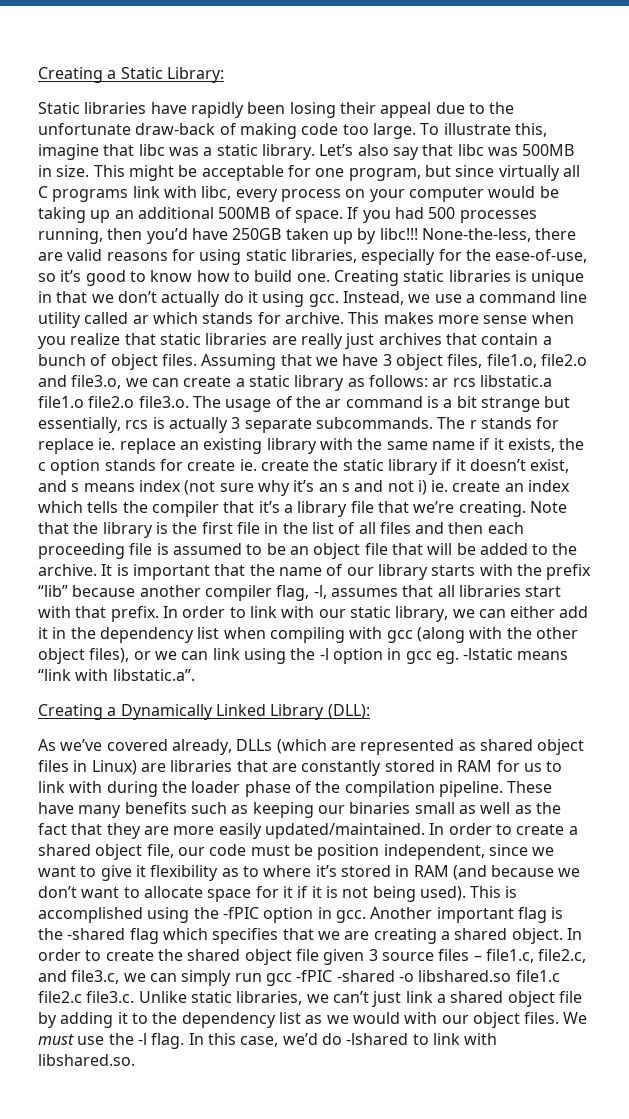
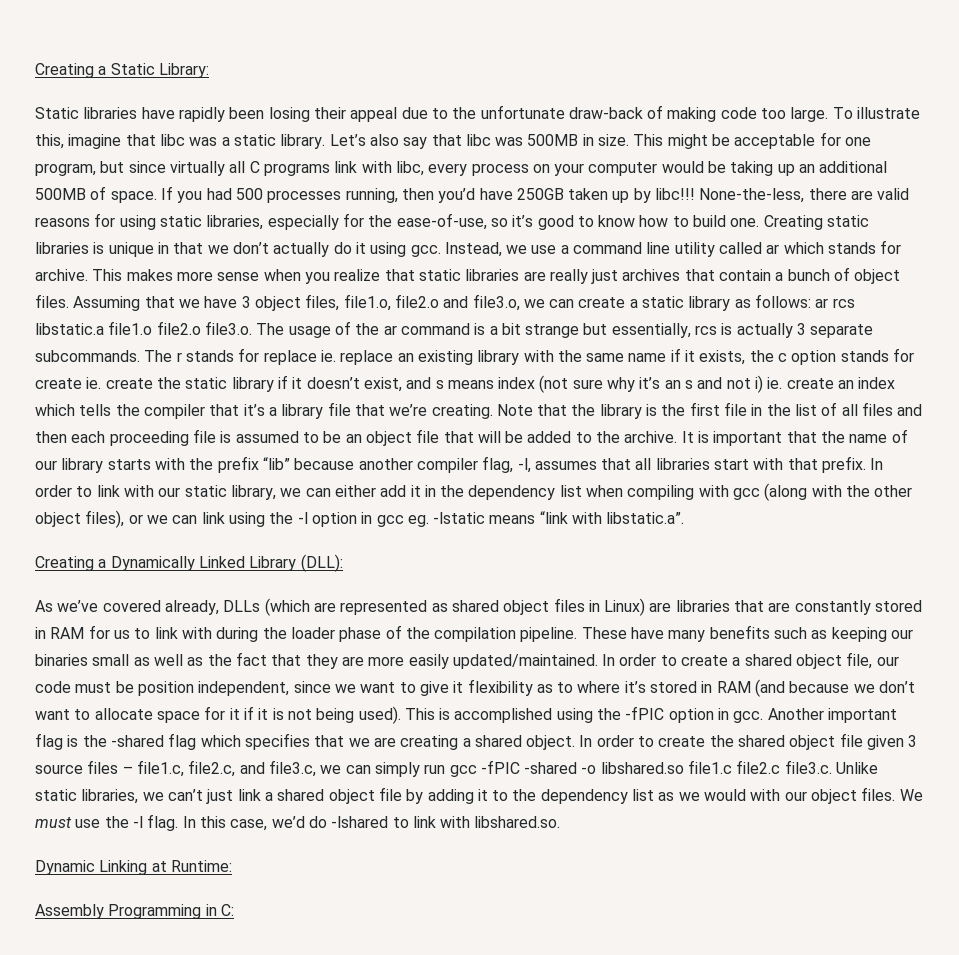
+ Dynamic Linking at Runtime:
+ Assembly Programming in C:

